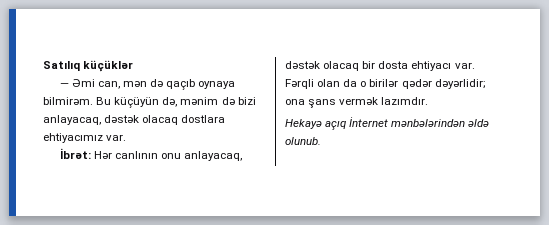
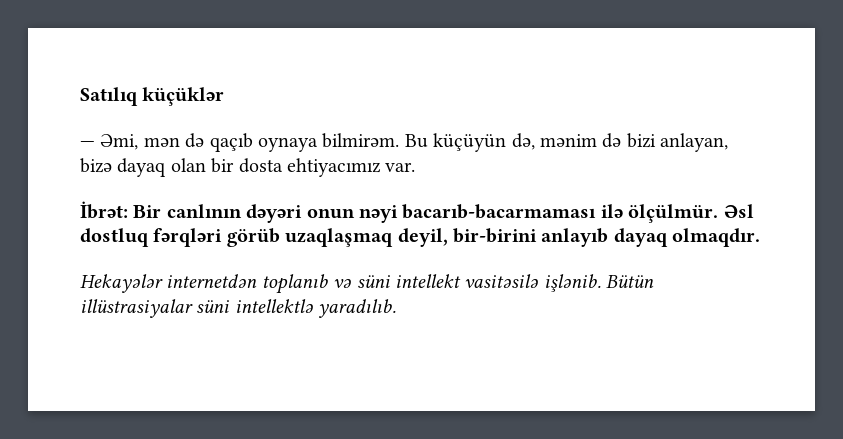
- — Əmi can, mən də qaçıb oynaya bilmirəm.
+ — Əmi, mən də qaçıb oynaya bilmirəm.
- Bu küçüyün də, mənim də bizi anlayacaq, dəstək olacaq dostlara ehtiyacımız var.
- İbrət: Hər canlının onu anlayacaq, dəstək olacaq bir dosta ehtiyacı var. Fərqli olan da o birilər qədər dəyərlidir; ona şans vermək lazımdır.
- Hekayə açıq İnternet mənbələrindən əldə olunub.
+ Bu küçüyün də, mənim də bizi anlayan, bizə dayaq olan bir dosta ehtiyacımız var.
+ İbrət: Bir canlının dəyəri onun nəyi bacarıb-bacarmaması ilə ölçülmür. Əsl dostluq fərqləri görüb uzaqlaşmaq deyil, bir-birini anlayıb dayaq olmaqdır.
+ Hekayələr internetdən toplanıb və süni intellekt vasitəsilə işlənib. Bütün illüstrasiyalar süni intellektlə yaradılıb.

